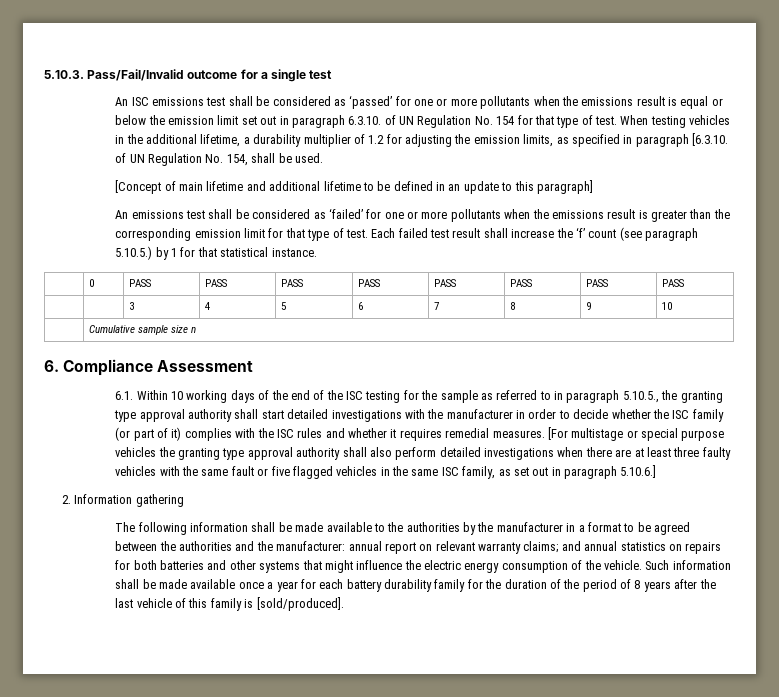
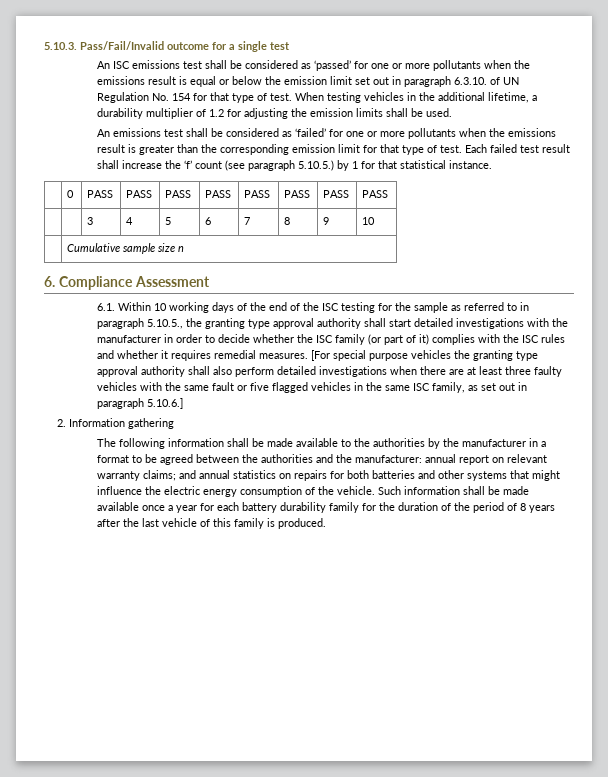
- When testing vehicles in the additional lifetime, a durability multiplier of 1.2 for adjusting the emission limits, as specified in paragraph [6.3.10. of UN Regulation No. 154, shall be used.
- [Concept of main lifetime and additional lifetime to be defined in an update to this paragraph]
+ When testing vehicles in the additional lifetime, a durability multiplier of 1.2 for adjusting the emission limits shall be used.
- [For multistage or special purpose vehicles the granting type approval authority shall also perform detailed investigations when there are at least three faulty vehicles with the same fault or five flagged vehicles in the same ISC family, as set out in paragraph 5.10.6.]
+ [For special purpose vehicles the granting type approval authority shall also perform detailed investigations when there are at least three faulty vehicles with the same fault or five flagged vehicles in the same ISC family, as set out in paragraph 5.10.6.]
- Such information shall be made available once a year for each battery durability family for the duration of the period of 8 years after the last vehicle of this family is [sold/produced].
+ Such information shall be made available once a year for each battery durability family for the duration of the period of 8 years after the last vehicle of this family is produced.

